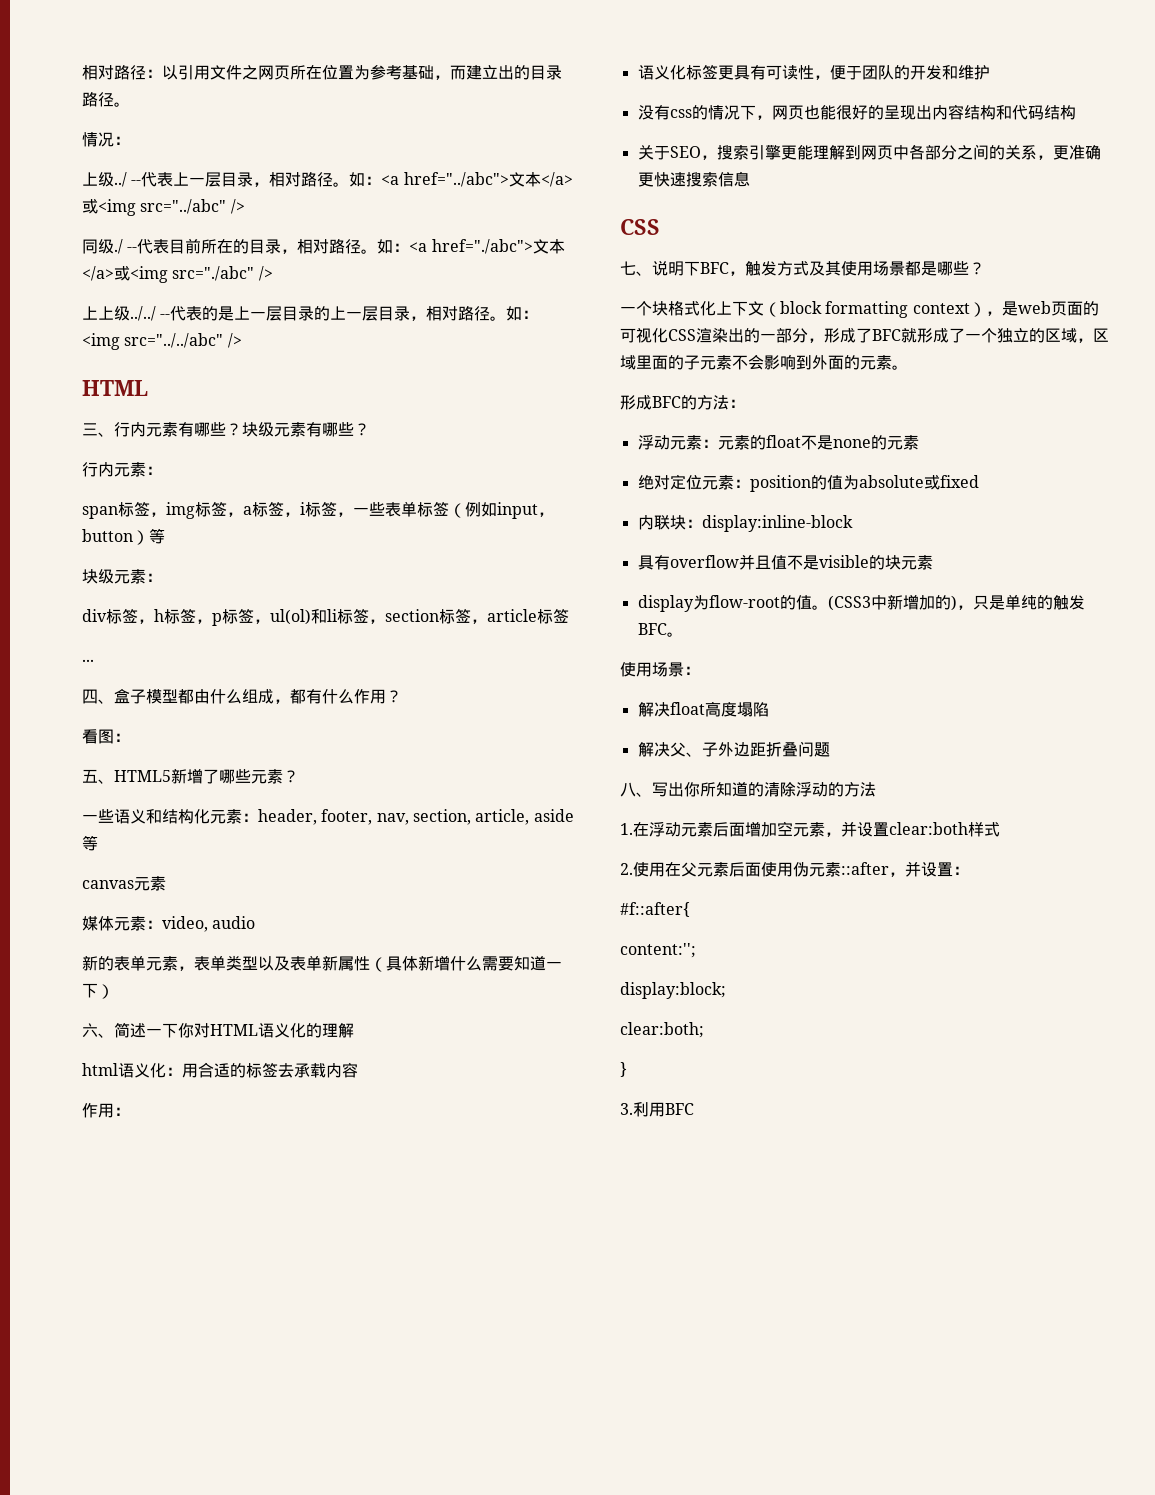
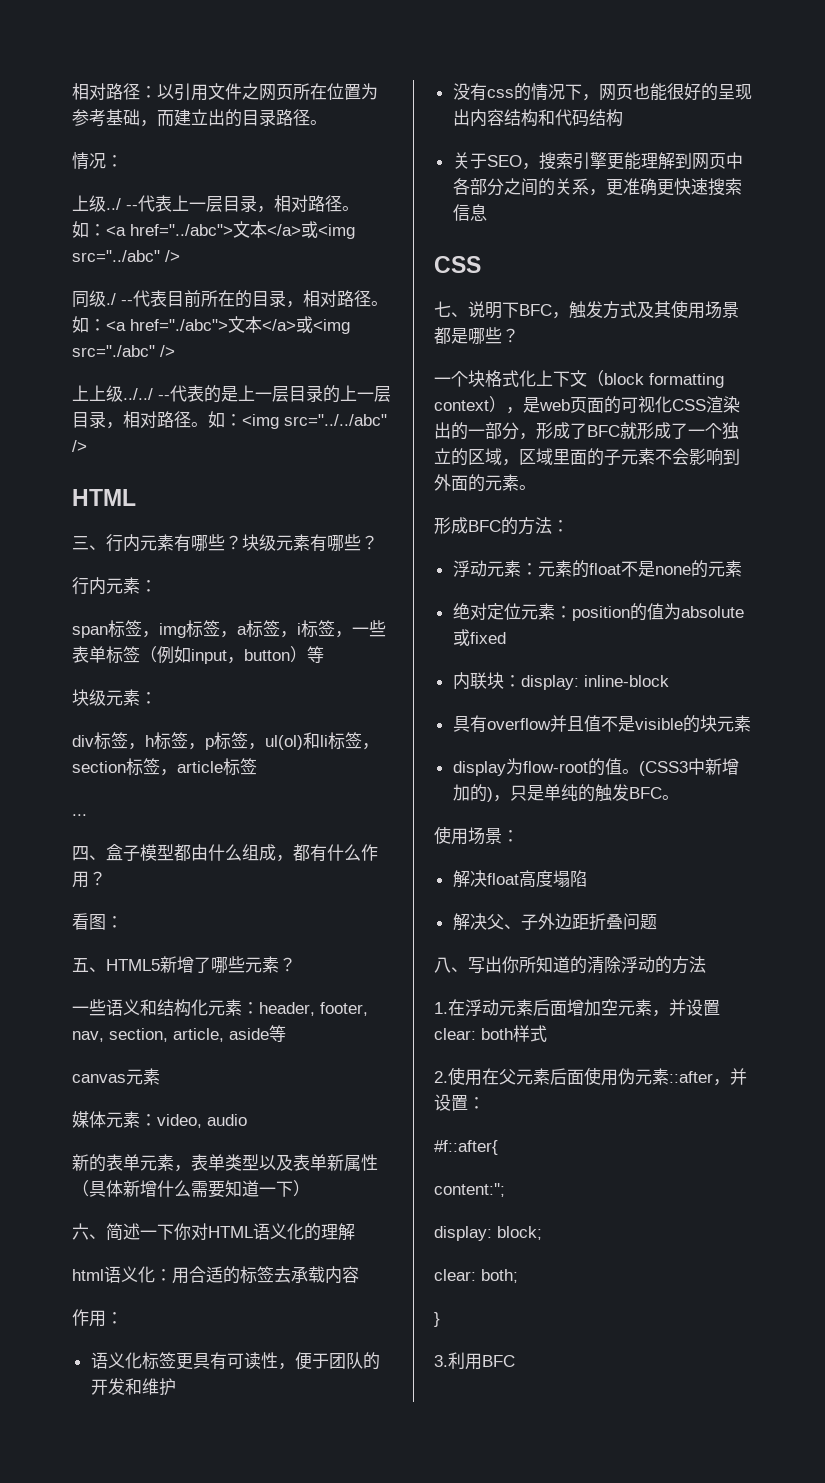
- 内联块：display:inline-block
+ 内联块：display: inline-block
- 1.在浮动元素后面增加空元素，并设置clear:both样式
+ 1.在浮动元素后面增加空元素，并设置clear: both样式
- display:block;
- clear:both;
+ display: block;
+ clear: both;

